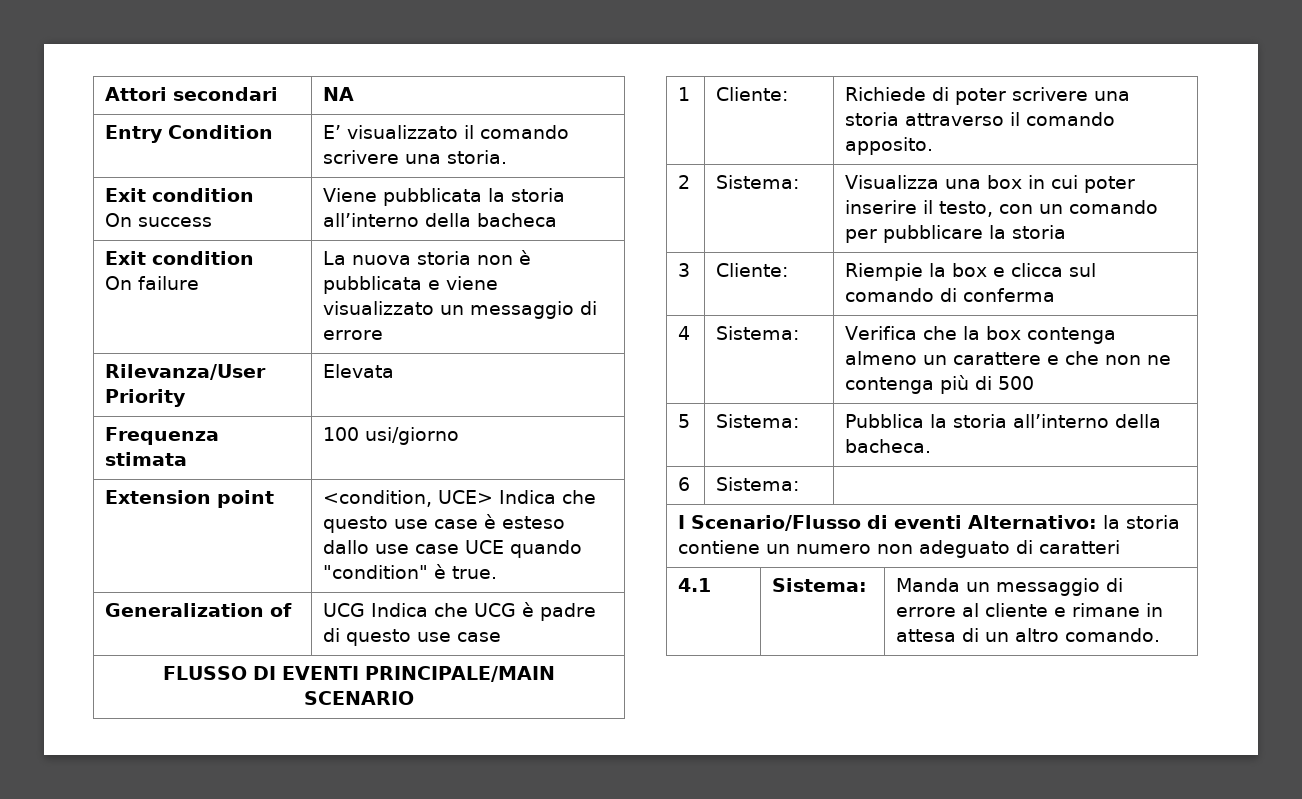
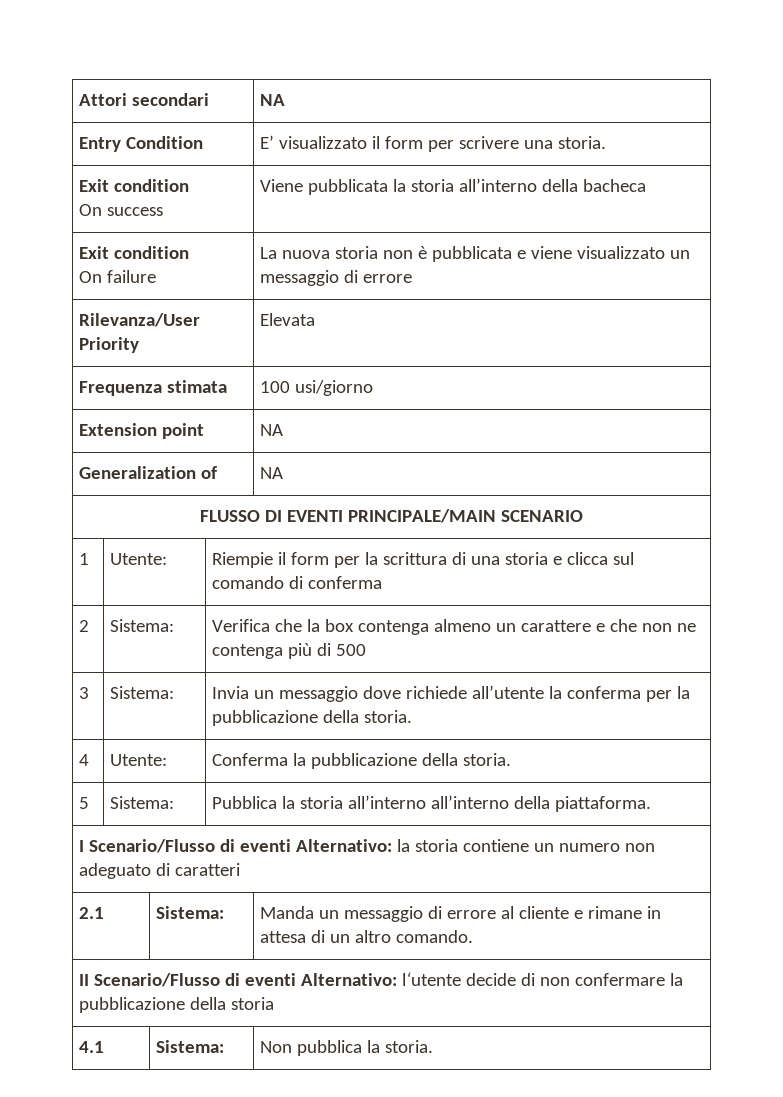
- Entry Condition | E’ visualizzato il comando scrivere una storia.
+ Entry Condition | E’ visualizzato il form per scrivere una storia.
- Extension point | <condition, UCE> Indica che questo use case è esteso dallo use case UCE quando "condition" è true.
- Generalization of | UCG Indica che UCG è padre di questo use case
+ Extension point | NA
+ Generalization of | NA
- 1 | Cliente: | Richiede di poter scrivere una storia attraverso il comando apposito.
- 2 | Sistema: | Visualizza una box in cui poter inserire il testo, con un comando per pubblicare la storia
- 3 | Cliente: | Riempie la box e clicca sul comando di conferma
+ 1 | Utente: | Riempie il form per la scrittura di una storia e clicca sul comando di conferma
- 4 | Sistema: | Verifica che la box contenga almeno un carattere e che non ne contenga più di 500
+ 2 | Sistema: | Verifica che la box contenga almeno un carattere e che non ne contenga più di 500
+ 3 | Sistema: | Invia un messaggio dove richiede all’utente la conferma per la pubblicazione della storia.
+ 4 | Utente: | Conferma la pubblicazione della storia.
- 5 | Sistema: | Pubblica la storia all’interno della bacheca.
- 6 | Sistema: |
+ 5 | Sistema: | Pubblica la storia all’interno all’interno della piattaforma.
- 4.1 | Sistema: | Manda un messaggio di errore al cliente e rimane in attesa di un altro comando.
+ 2.1 | Sistema: | Manda un messaggio di errore al cliente e rimane in attesa di un altro comando.
+ II Scenario/Flusso di eventi Alternativo: l‘utente decide di non confermare la pubblicazione della storia
+ 4.1 | Sistema: | Non pubblica la storia.

